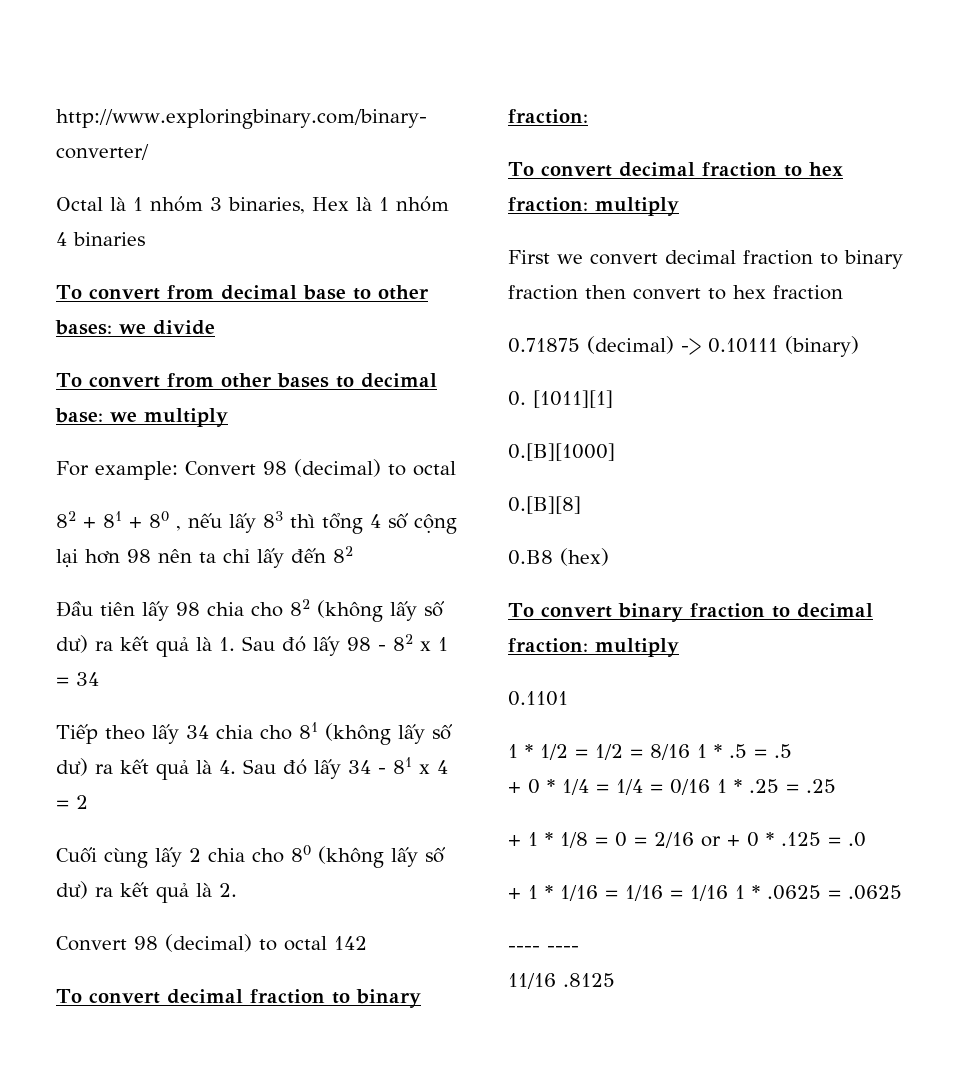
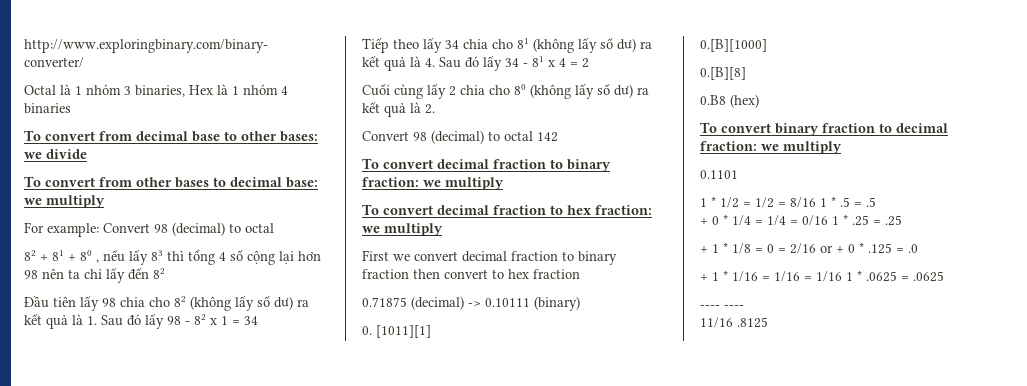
- To convert decimal fraction to binary fraction:
+ To convert decimal fraction to binary fraction: we multiply
- To convert decimal fraction to hex fraction: multiply
+ To convert decimal fraction to hex fraction: we multiply
- To convert binary fraction to decimal fraction: multiply
+ To convert binary fraction to decimal fraction: we multiply

